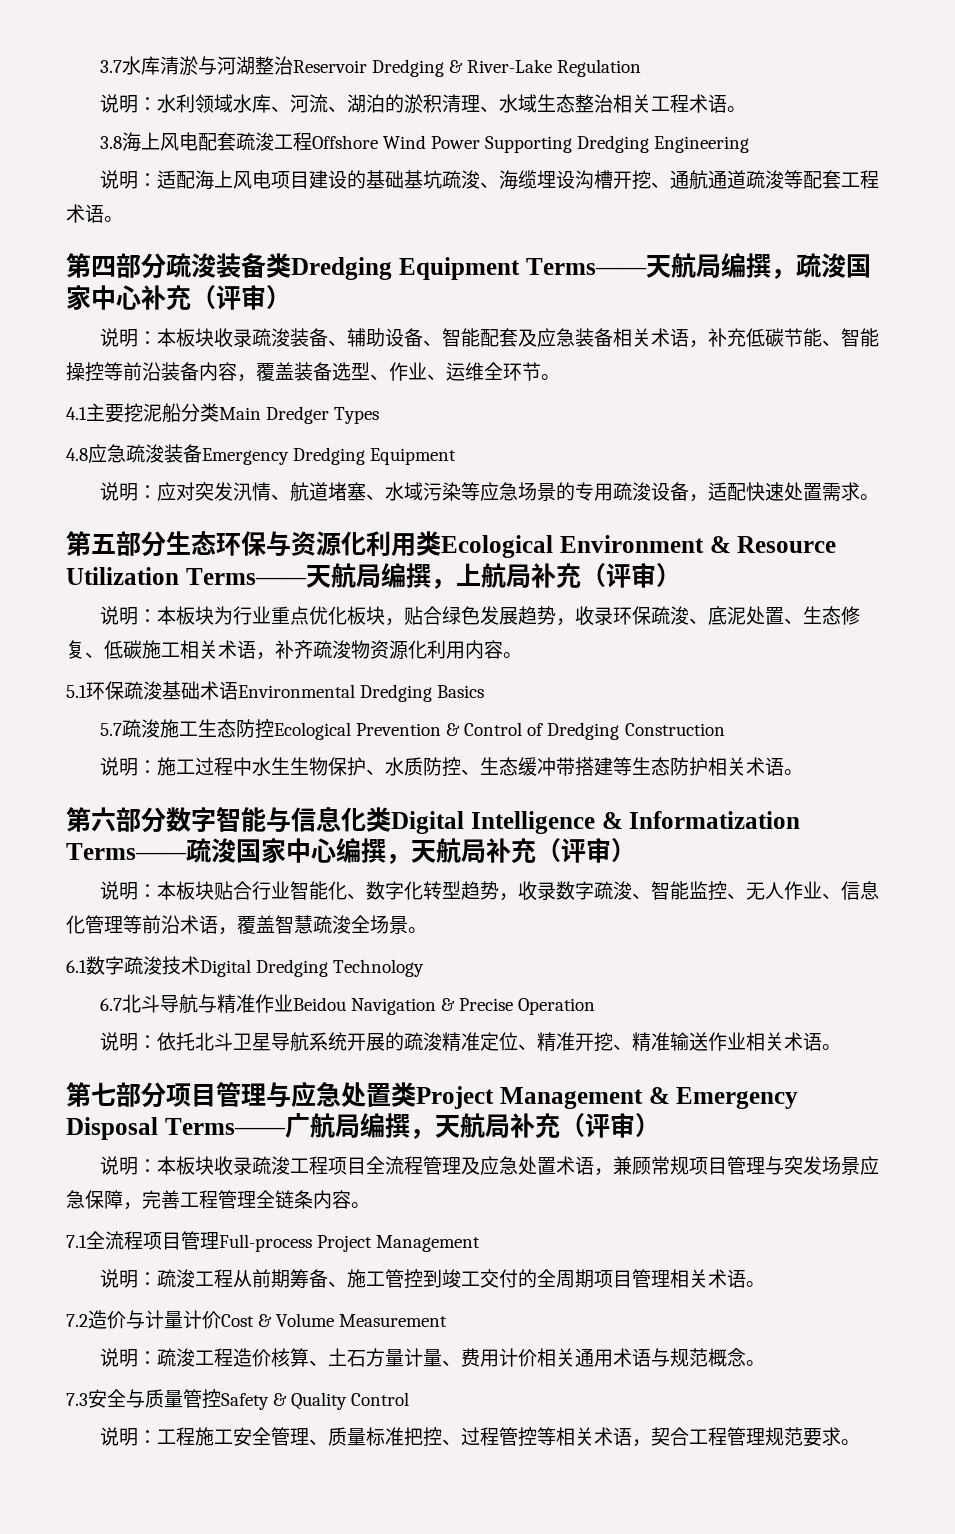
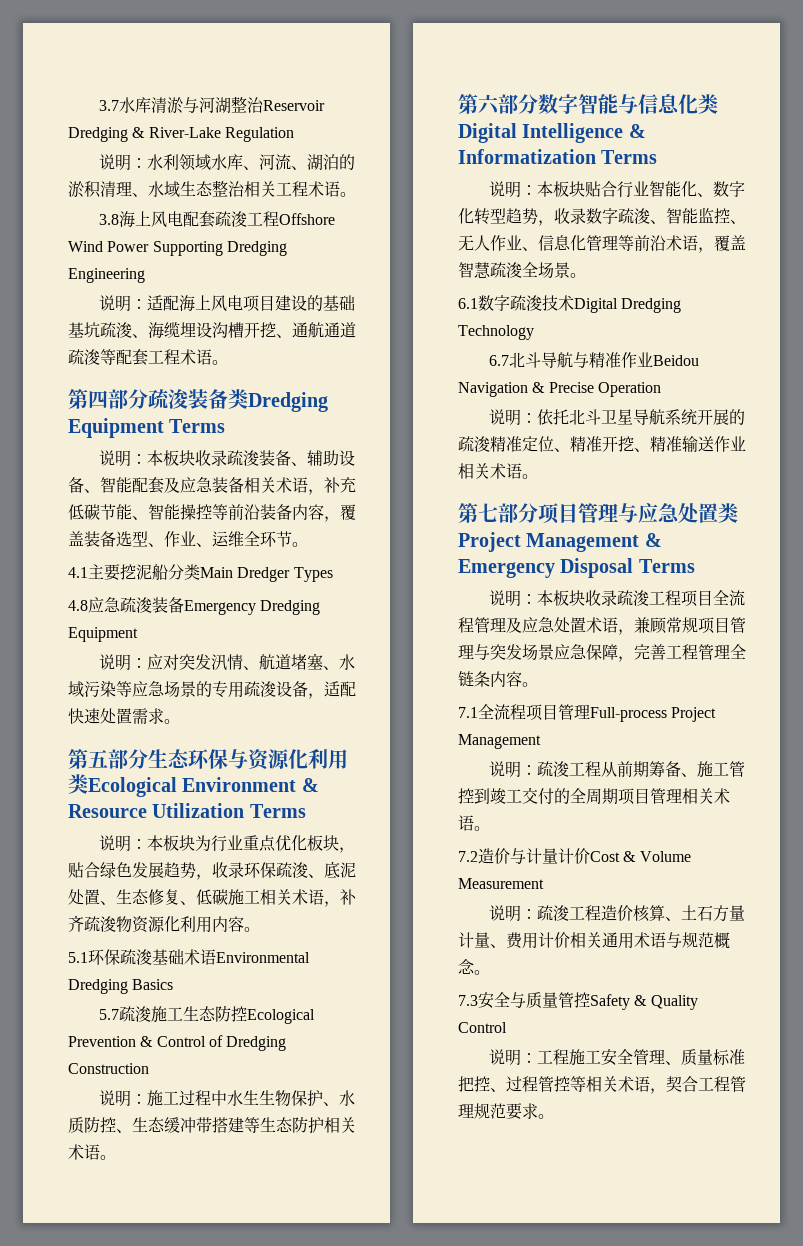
- 第四部分疏浚装备类Dredging Equipment Terms——天航局编撰，疏浚国家中心补充（评审）
+ 第四部分疏浚装备类Dredging Equipment Terms
- 第五部分生态环保与资源化利用类Ecological Environment & Resource Utilization Terms——天航局编撰，上航局补充（评审）
+ 第五部分生态环保与资源化利用类Ecological Environment & Resource Utilization Terms
- 第六部分数字智能与信息化类Digital Intelligence & Informatization Terms——疏浚国家中心编撰，天航局补充（评审）
+ 第六部分数字智能与信息化类Digital Intelligence & Informatization Terms
- 第七部分项目管理与应急处置类Project Management & Emergency Disposal Terms——广航局编撰，天航局补充（评审）
+ 第七部分项目管理与应急处置类Project Management & Emergency Disposal Terms

